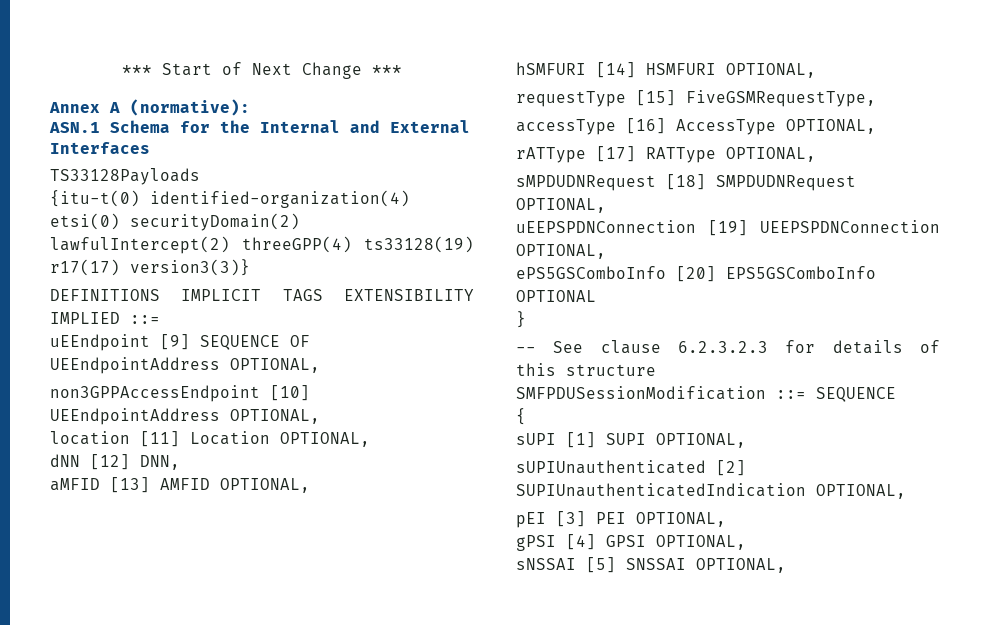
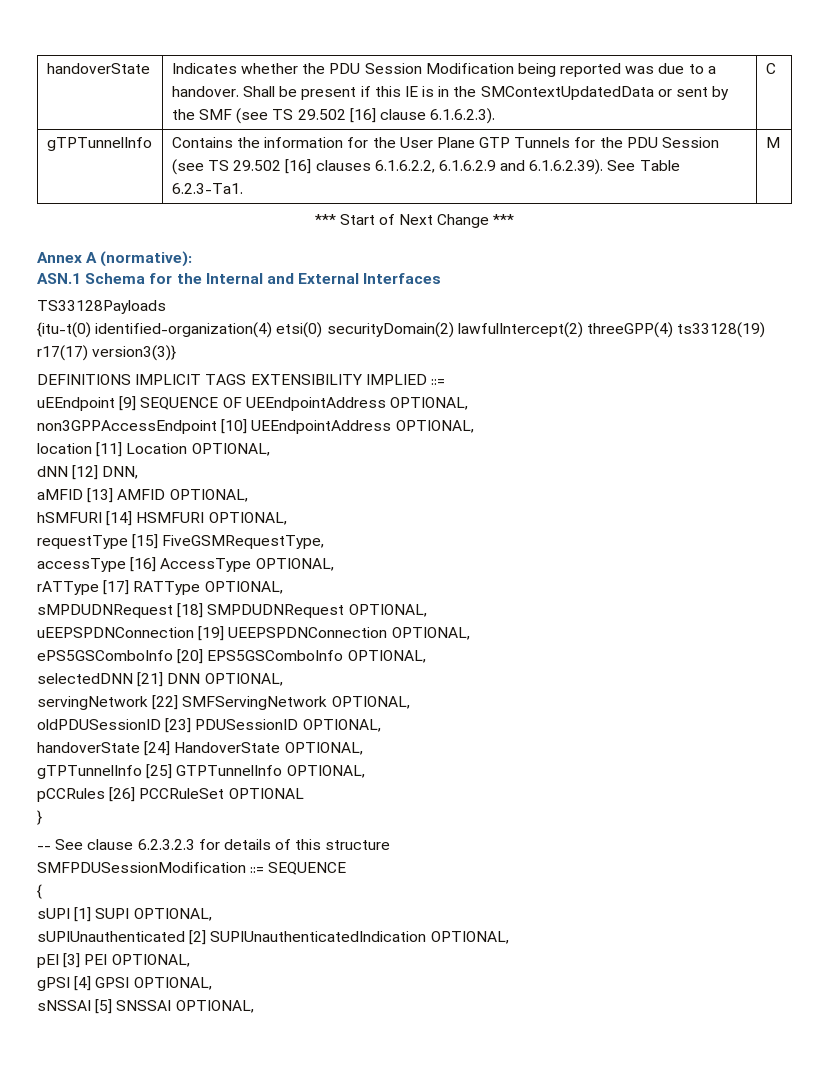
+ handoverState | Indicates whether the PDU Session Modification being reported was due to a handover. Shall be present if this IE is in the SMContextUpdatedData or sent by the SMF (see TS 29.502 [16] clause 6.1.6.2.3). | C
+ gTPTunnelInfo | Contains the information for the User Plane GTP Tunnels for the PDU Session (see TS 29.502 [16] clauses 6.1.6.2.2, 6.1.6.2.9 and 6.1.6.2.39). See Table 6.2.3-Ta1. | M
- ePS5GSComboInfo [20] EPS5GSComboInfo OPTIONAL
+ ePS5GSComboInfo [20] EPS5GSComboInfo OPTIONAL,
+ selectedDNN [21] DNN OPTIONAL,
+ servingNetwork [22] SMFServingNetwork OPTIONAL,
+ oldPDUSessionID [23] PDUSessionID OPTIONAL,
+ handoverState [24] HandoverState OPTIONAL,
+ gTPTunnelInfo [25] GTPTunnelInfo OPTIONAL,
+ pCCRules [26] PCCRuleSet OPTIONAL

